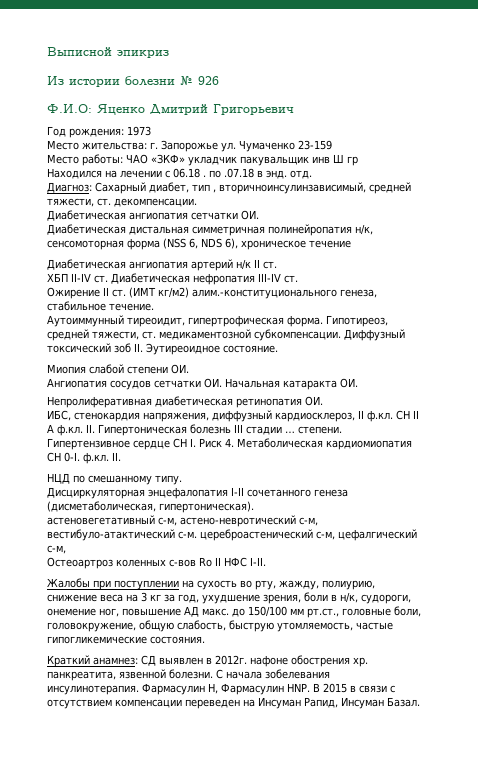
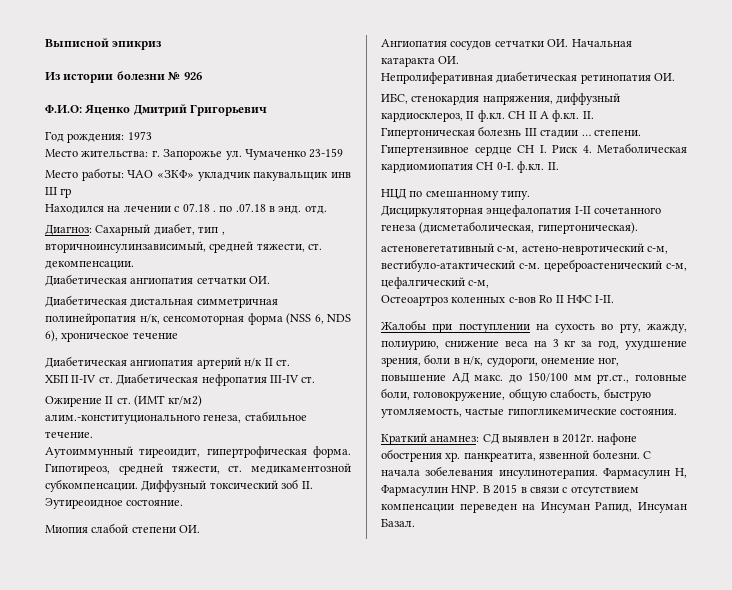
- Находился на лечении с 06.18 . по .07.18 в энд. отд.
+ Находился на лечении с 07.18 . по .07.18 в энд. отд.

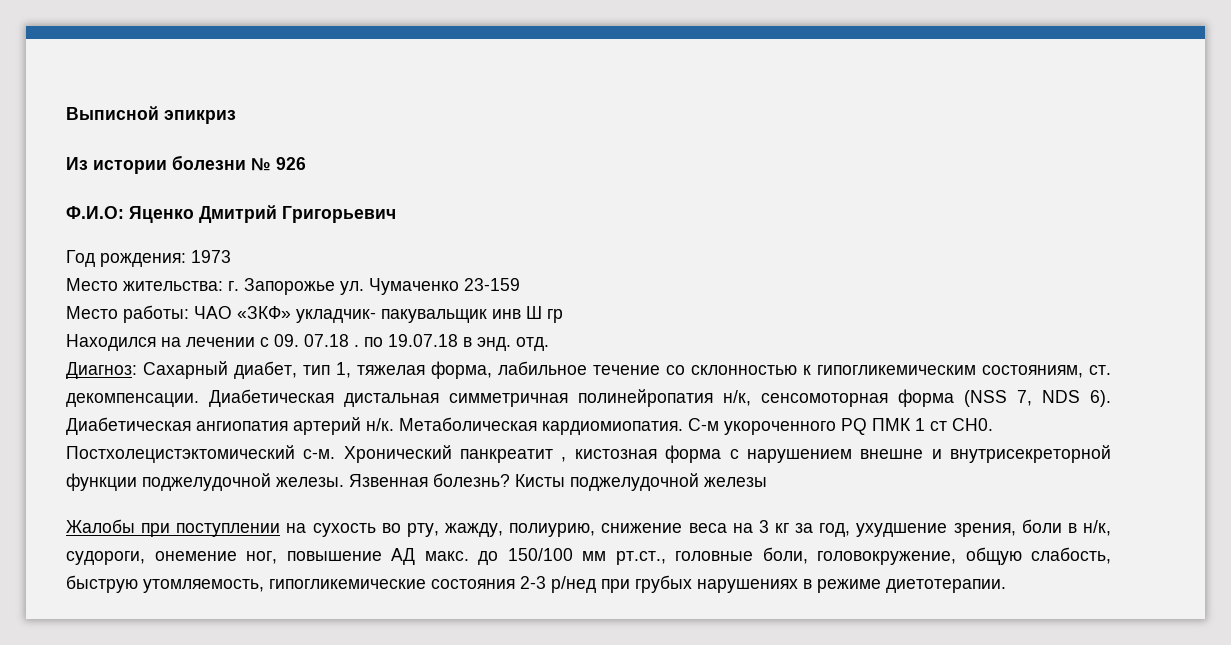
- Место работы: ЧАО «ЗКФ» укладчик пакувальщик инв Ш гр
+ Место работы: ЧАО «ЗКФ» укладчик- пакувальщик инв Ш гр
- Находился на лечении с 07.18 . по .07.18 в энд. отд.
+ Находился на лечении с 09. 07.18 . по 19.07.18 в энд. отд.
- Диагноз: Сахарный диабет, тип , вторичноинсулинзависимый, средней тяжести, ст. декомпенсации.
- Диабетическая ангиопатия сетчатки ОИ.
- Диабетическая дистальная симметричная полинейропатия н/к, сенсомоторная форма (NSS 6, NDS 6), хроническое течение
- Диабетическая ангиопатия артерий н/к II ст.
- ХБП II-IV ст. Диабетическая нефропатия III-IV ст.
- Ожирение II ст. (ИМТ кг/м2) алим.-конституционального генеза, стабильное течение.
- Аутоиммунный тиреоидит, гипертрофическая форма. Гипотиреоз, средней тяжести, ст. медикаментозной субкомпенсации. Диффузный токсический зоб II. Эутиреоидное состояние.
- Миопия слабой степени ОИ.
- Ангиопатия сосудов сетчатки ОИ. Начальная катаракта ОИ.
- Непролиферативная диабетическая ретинопатия ОИ.
- ИБС, стенокардия напряжения, диффузный кардиосклероз, II ф.кл. СН II А ф.кл. II. Гипертоническая болезнь III стадии … степени. Гипертензивное сердце СН I. Риск 4. Метаболическая кардиомиопатия СН 0-I. ф.кл. II.
- НЦД по смешанному типу.
- Дисциркуляторная энцефалопатия I-II сочетанного генеза (дисметаболическая, гипертоническая).
- астеновегетативный с-м, астено-невротический с-м, вестибуло-атактический с-м. цереброастенический с-м, цефалгический с-м,
- Остеоартроз коленных с-вов Rо II НФС I-II.
+ Диагноз: Сахарный диабет, тип 1, тяжелая форма, лабильное течение со склонностью к гипогликемическим состояниям, ст. декомпенсации. Диабетическая дистальная симметричная полинейропатия н/к, сенсомоторная форма (NSS 7, NDS 6). Диабетическая ангиопатия артерий н/к. Метаболическая кардиомиопатия. С-м укороченного PQ ПМК 1 ст СН0. Постхолецистэктомический с-м. Хронический панкреатит , кистозная форма с нарушением внешне и внутрисекреторной функции поджелудочной железы. Язвенная болезнь? Кисты поджелудочной железы
- Жалобы при поступлении на сухость во рту, жажду, полиурию, снижение веса на 3 кг за год, ухудшение зрения, боли в н/к, судороги, онемение ног, повышение АД макс. до 150/100 мм рт.ст., головные боли, головокружение, общую слабость, быструю утомляемость, частые гипогликемические состояния.
- Краткий анамнез: СД выявлен в 2012г. нафоне обострения хр. панкреатита, язвенной болезни. С начала зобелевания инсулинотерапия. Фармасулин Н, Фармасулин НNP. В 2015 в связи с отсутствием компенсации переведен на Инсуман Рапид, Инсуман Базал.
+ Жалобы при поступлении на сухость во рту, жажду, полиурию, снижение веса на 3 кг за год, ухудшение зрения, боли в н/к, судороги, онемение ног, повышение АД макс. до 150/100 мм рт.ст., головные боли, головокружение, общую слабость, быструю утомляемость, гипогликемические состояния 2-3 р/нед при грубых нарушениях в режиме диетотерапии.

